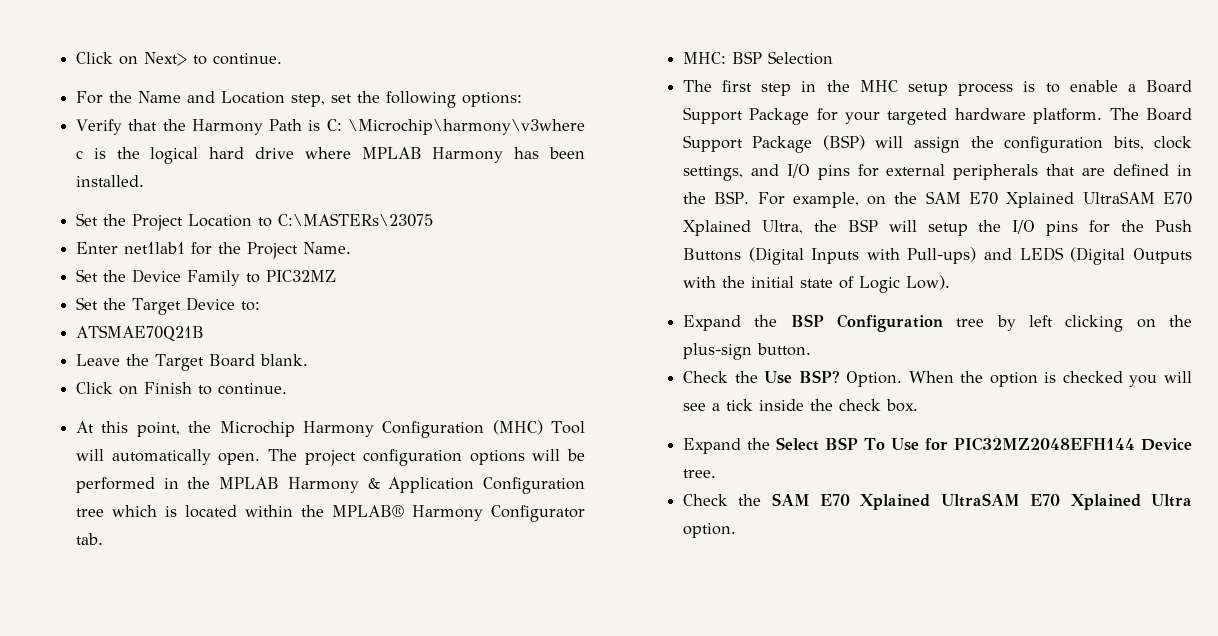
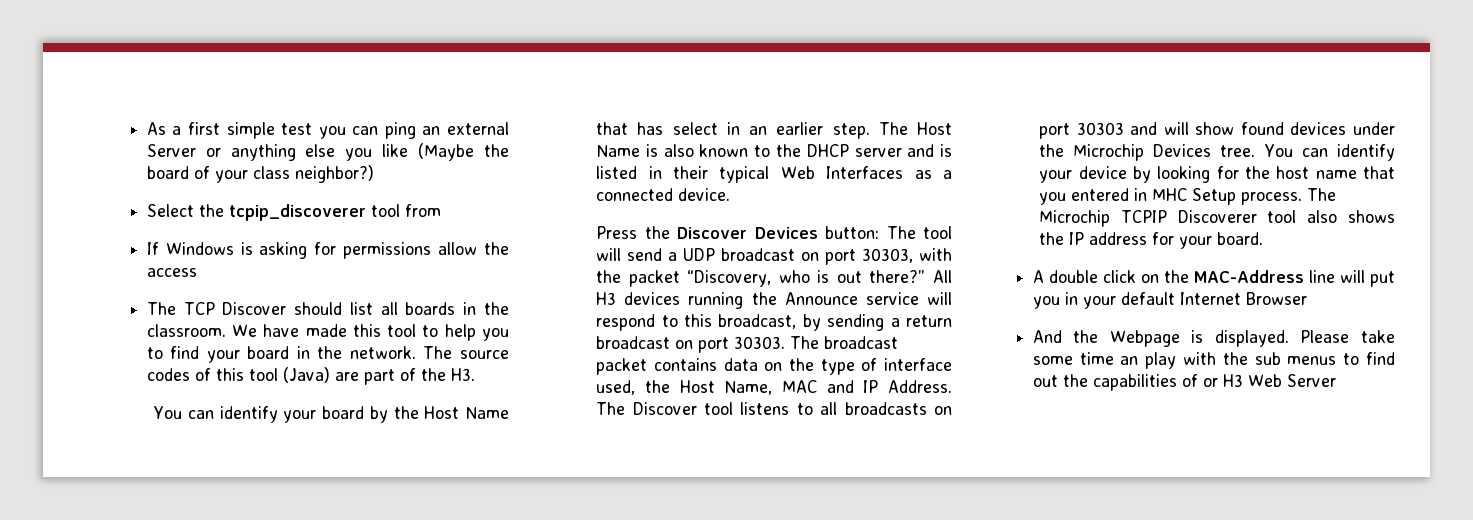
- Click on Next> to continue.
- For the Name and Location step, set the following options:
- Verify that the Harmony Path is C: \Microchip\harmony\v3where c is the logical hard drive where MPLAB Harmony has been installed.
- Set the Project Location to C:\MASTERs\23075
- Enter net1lab1 for the Project Name.
- Set the Device Family to PIC32MZ
- Set the Target Device to:
- ATSMAE70Q21B
- Leave the Target Board blank.
- Click on Finish to continue.
- At this point, the Microchip Harmony Configuration (MHC) Tool will automatically open. The project configuration options will be performed in the MPLAB Harmony & Application Configuration tree which is located within the MPLAB® Harmony Configurator tab.
- MHC: BSP Selection
- The first step in the MHC setup process is to enable a Board Support Package for your targeted hardware platform. The Board Support Package (BSP) will assign the configuration bits, clock settings, and I/O pins for external peripherals that are defined in the BSP. For example, on the SAM E70 Xplained UltraSAM E70 Xplained Ultra, the BSP will setup the I/O pins for the Push Buttons (Digital Inputs with Pull-ups) and LEDS (Digital Outputs with the initial state of Logic Low).
- Expand the BSP Configuration tree by left clicking on the plus-sign button.
- Check the Use BSP? Option. When the option is checked you will see a tick inside the check box.
- Expand the Select BSP To Use for PIC32MZ2048EFH144 Device tree.
- Check the SAM E70 Xplained UltraSAM E70 Xplained Ultra option.
+ As a first simple test you can ping an external Server or anything else you like (Maybe the board of your class neighbor?)
+ Select the tcpip_discoverer tool from
+ If Windows is asking for permissions allow the access
+ The TCP Discover should list all boards in the classroom. We have made this tool to help you to find your board in the network. The source codes of this tool (Java) are part of the H3.
+ You can identify your board by the Host Name that has select in an earlier step. The Host Name is also known to the DHCP server and is listed in their typical Web Interfaces as a connected device.
+ Press the Discover Devices button: The tool will send a UDP broadcast on port 30303, with the packet “Discovery, who is out there?” All H3 devices running the Announce service will respond to this broadcast, by sending a return broadcast on port 30303. The broadcast packet contains data on the type of interface used, the Host Name, MAC and IP Address. The Discover tool listens to all broadcasts on port 30303 and will show found devices under the Microchip Devices tree. You can identify your device by looking for the host name that you entered in MHC Setup process. The Microchip TCPIP Discoverer tool also shows the IP address for your board.
+ A double click on the MAC-Address line will put you in your default Internet Browser
+ And the Webpage is displayed. Please take some time an play with the sub menus to find out the capabilities of or H3 Web Server

